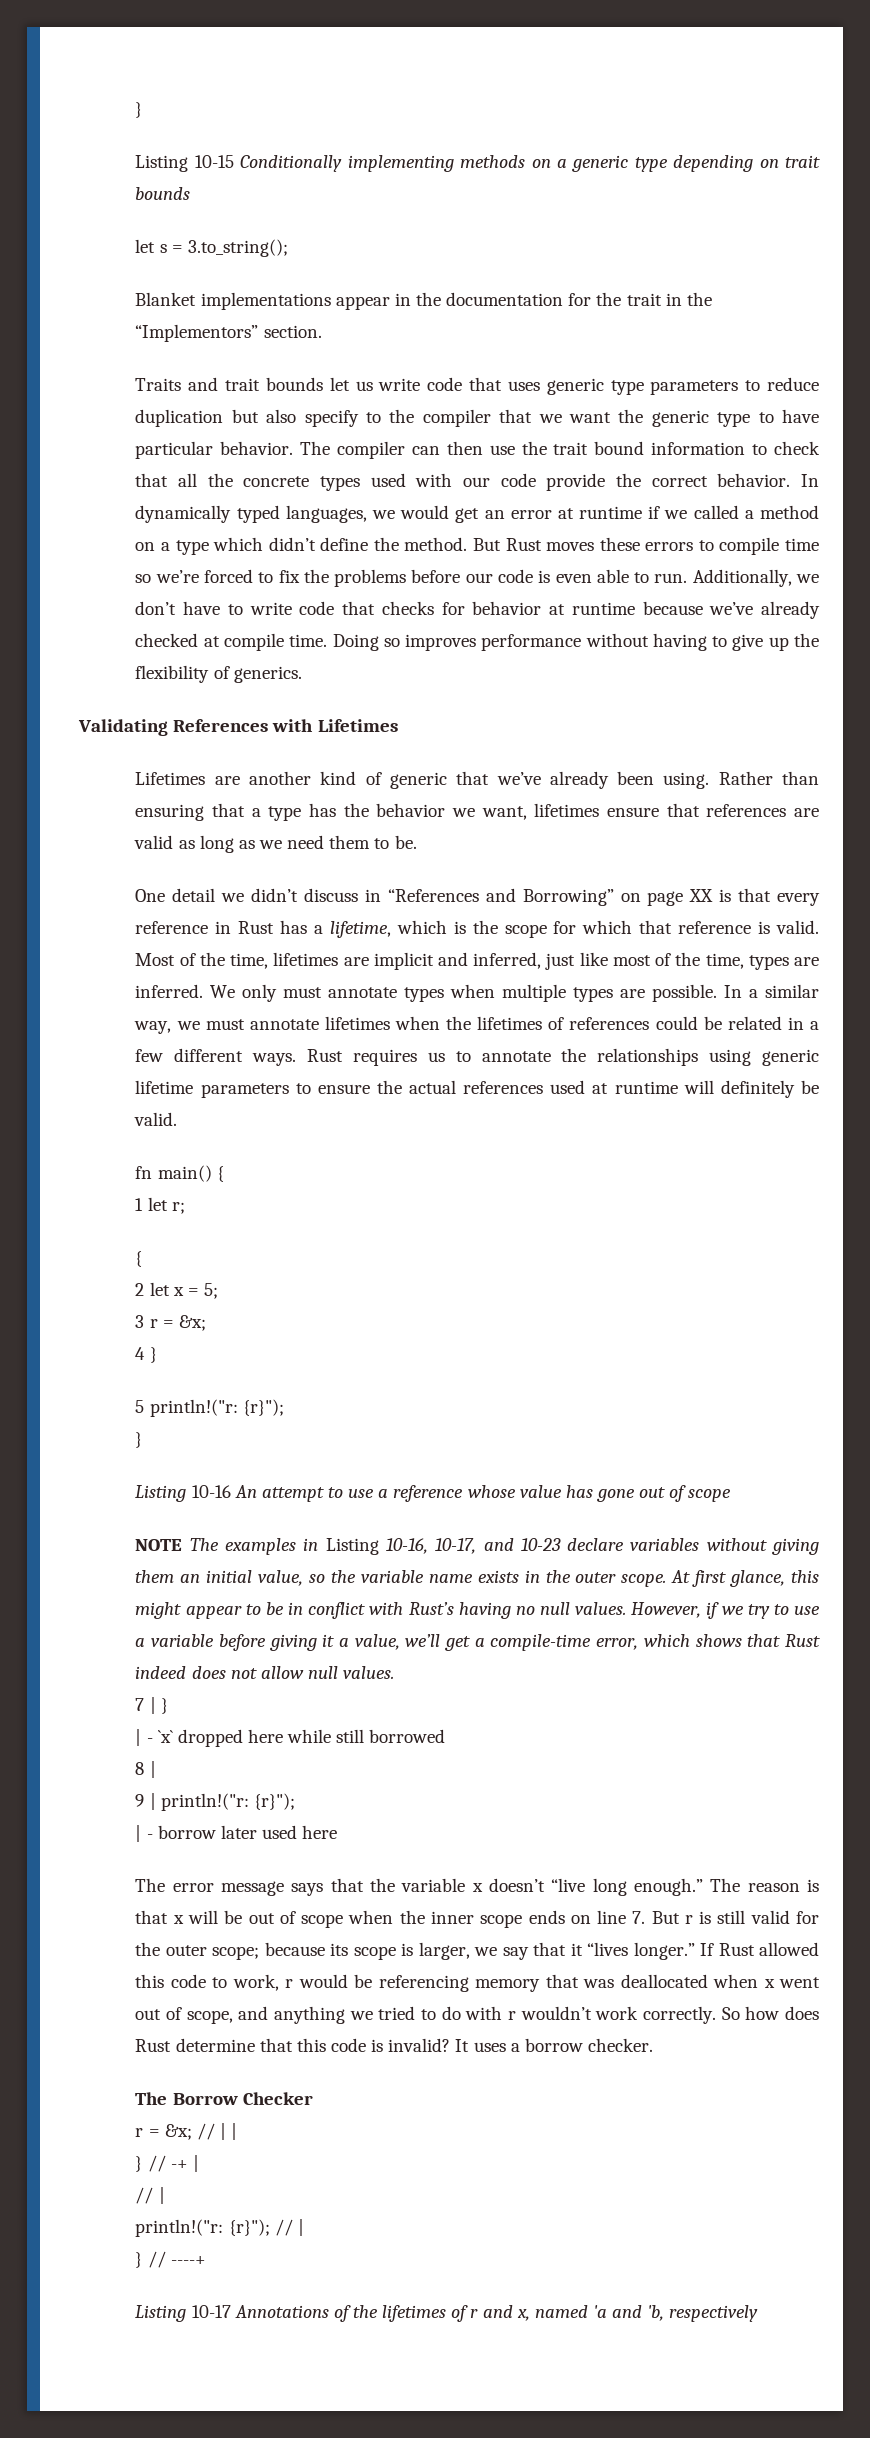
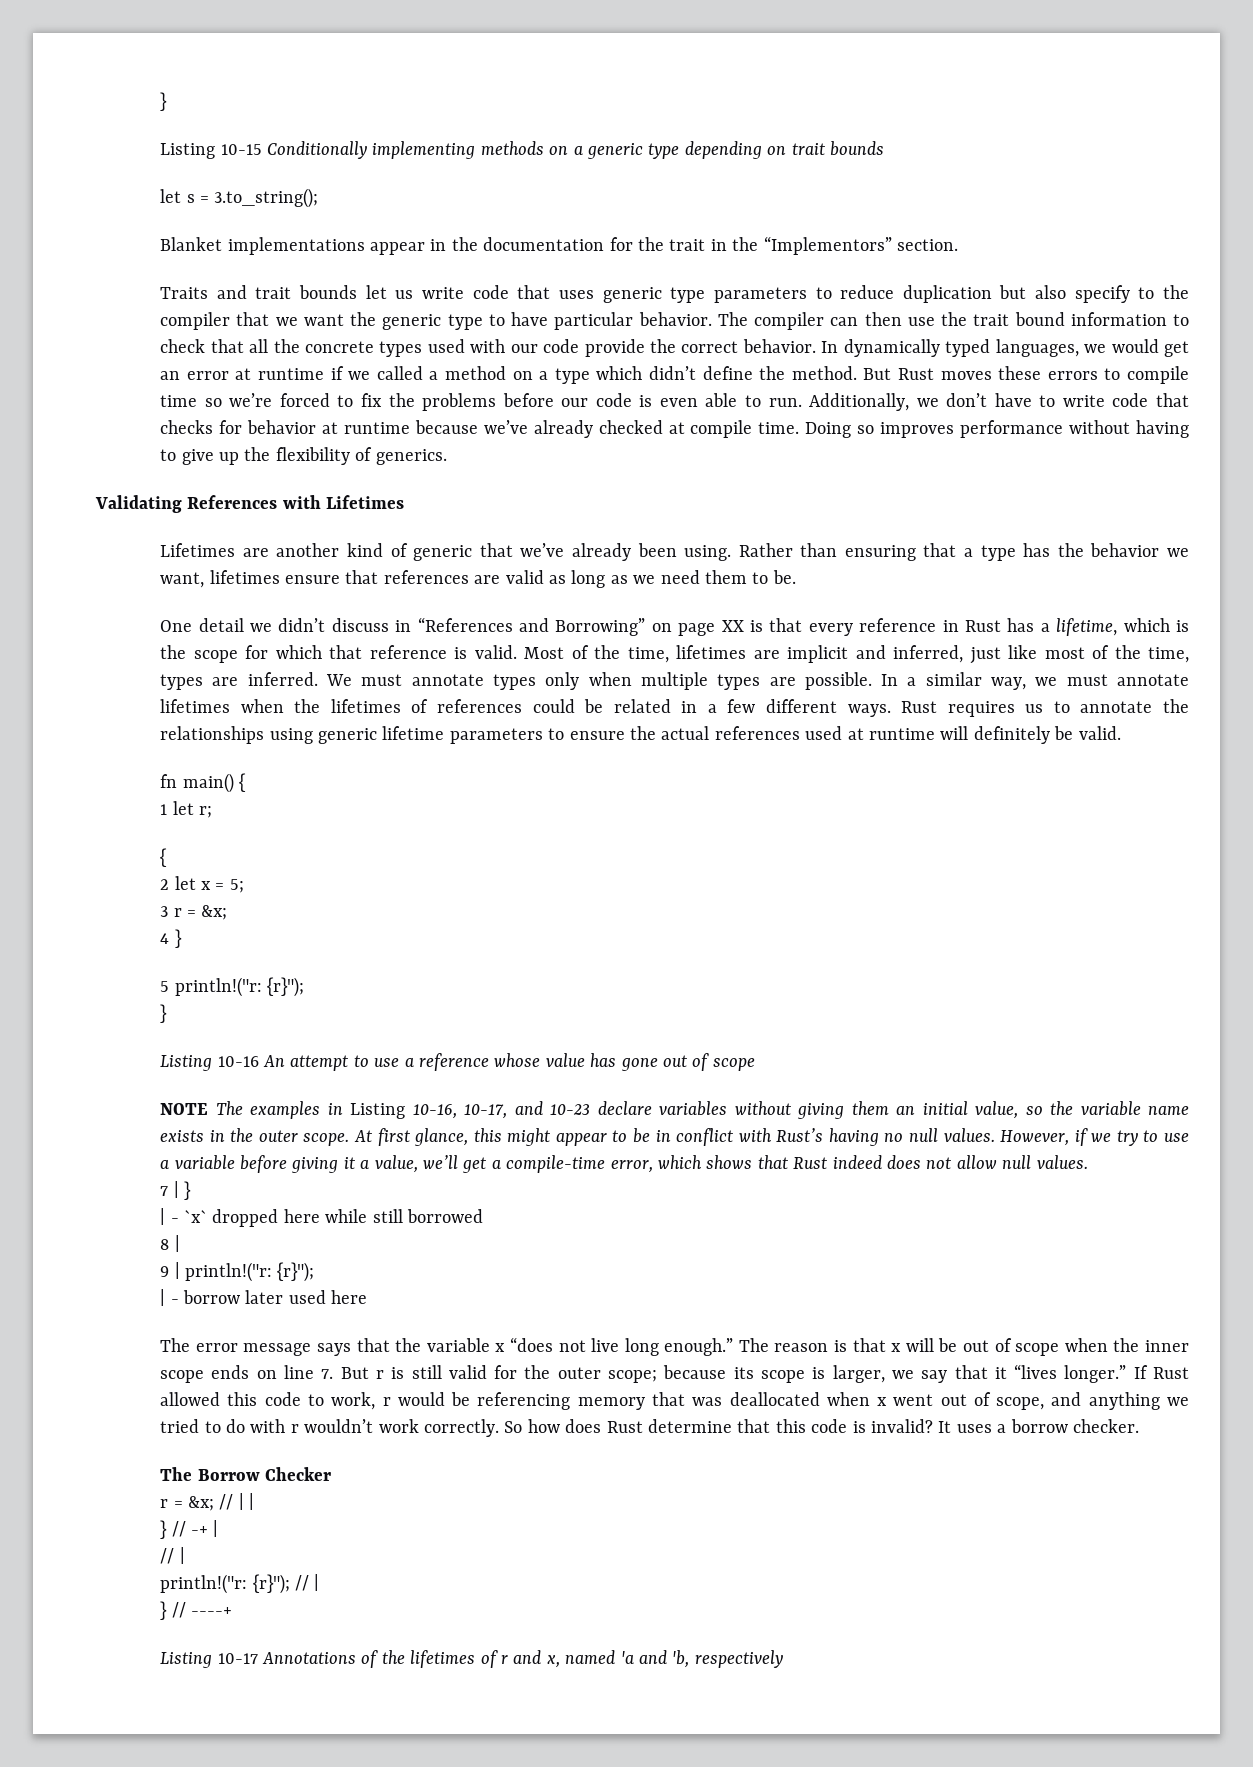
- We only must annotate types when multiple types are possible.
+ We must annotate types only when multiple types are possible.
- The error message says that the variable x doesn’t “live long enough.”
+ The error message says that the variable x “does not live long enough.”

